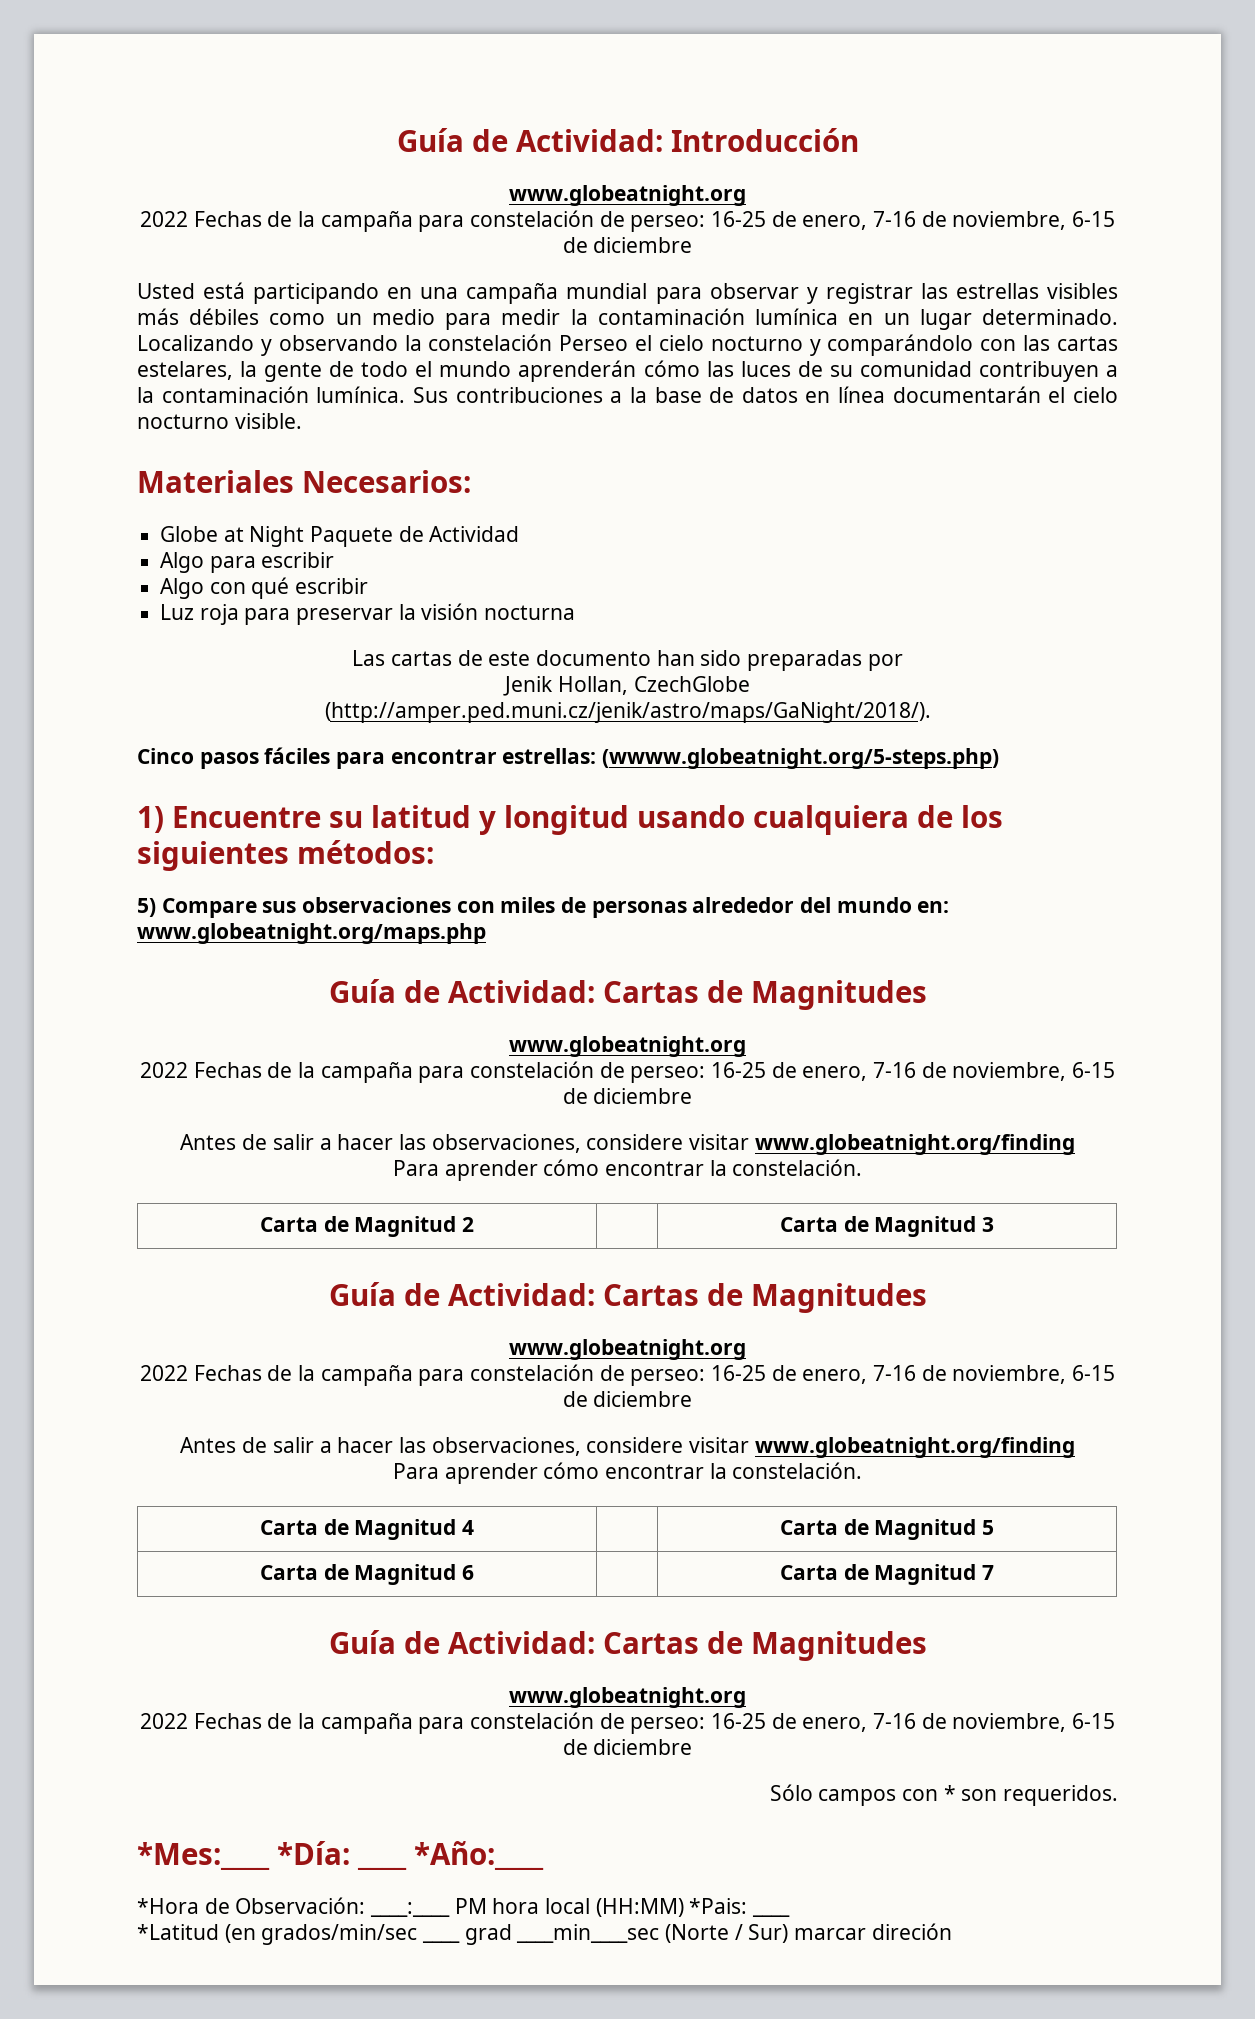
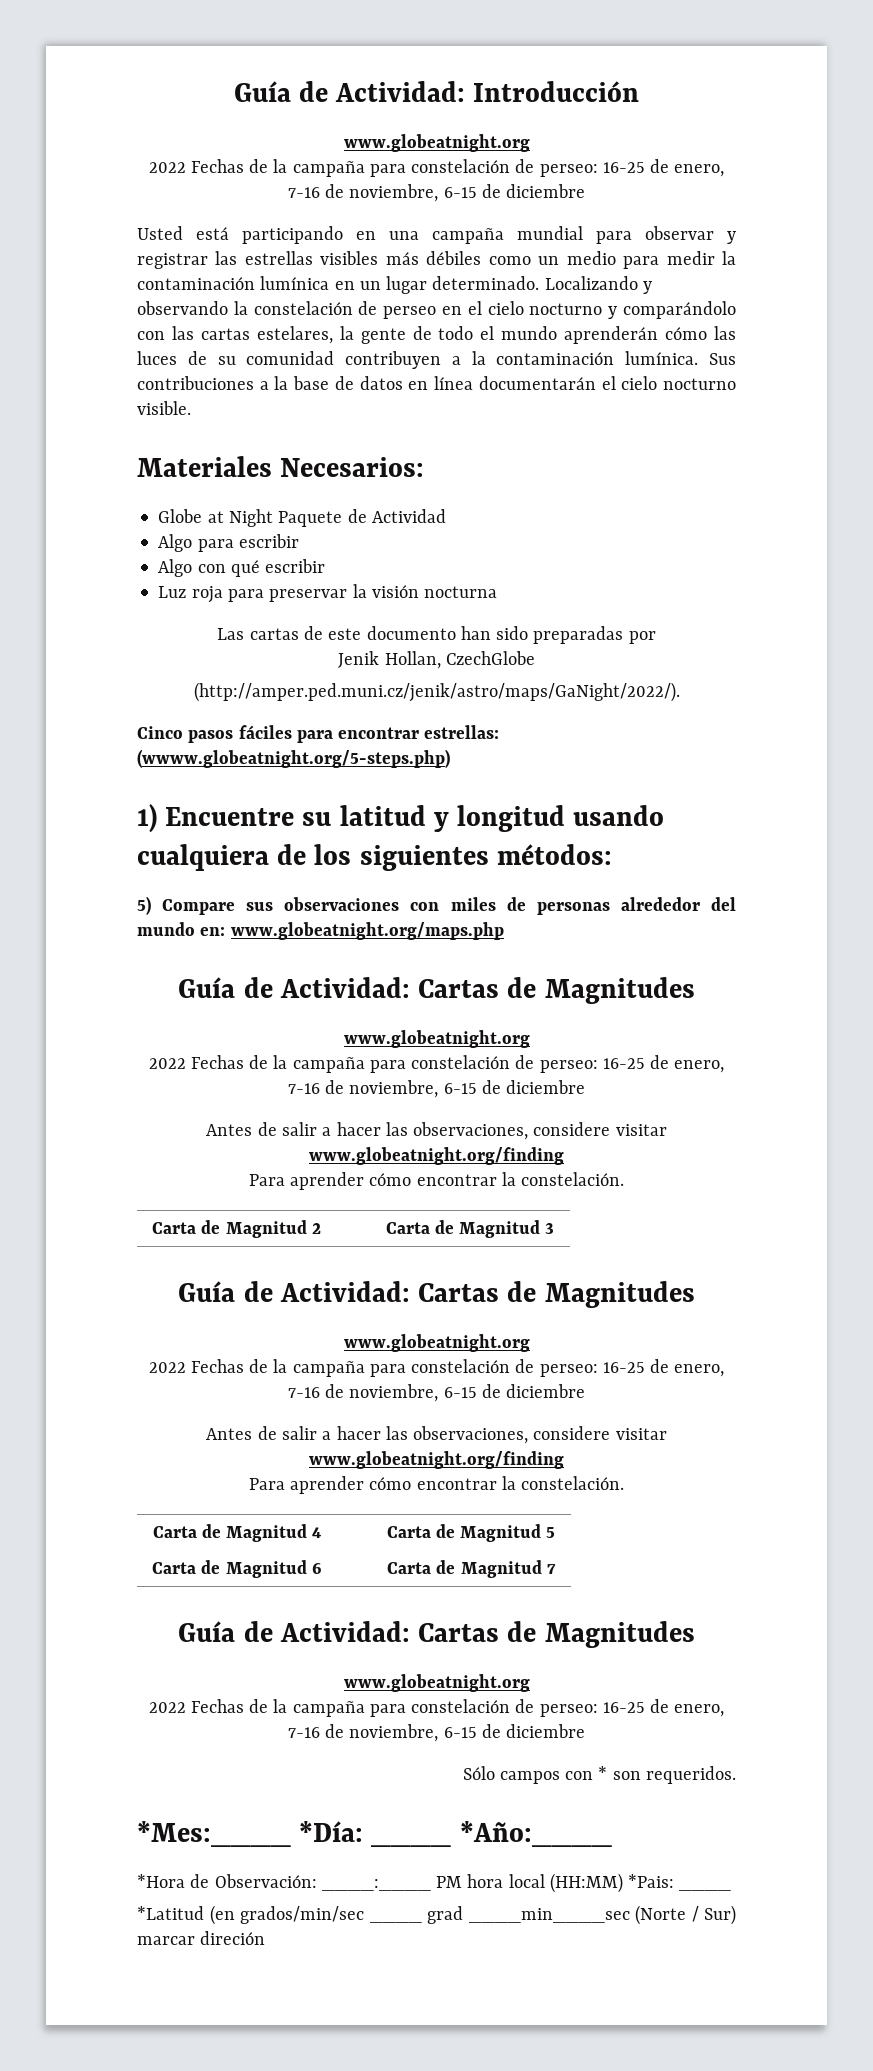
- Localizando y observando la constelación Perseo el cielo nocturno y comparándolo con las cartas estelares, la gente de todo el mundo aprenderán cómo las luces de su comunidad contribuyen a la contaminación lumínica.
+ Localizando y observando la constelación de perseo en el cielo nocturno y comparándolo con las cartas estelares, la gente de todo el mundo aprenderán cómo las luces de su comunidad contribuyen a la contaminación lumínica.
- (http://amper.ped.muni.cz/jenik/astro/maps/GaNight/2018/).
+ (http://amper.ped.muni.cz/jenik/astro/maps/GaNight/2022/).

